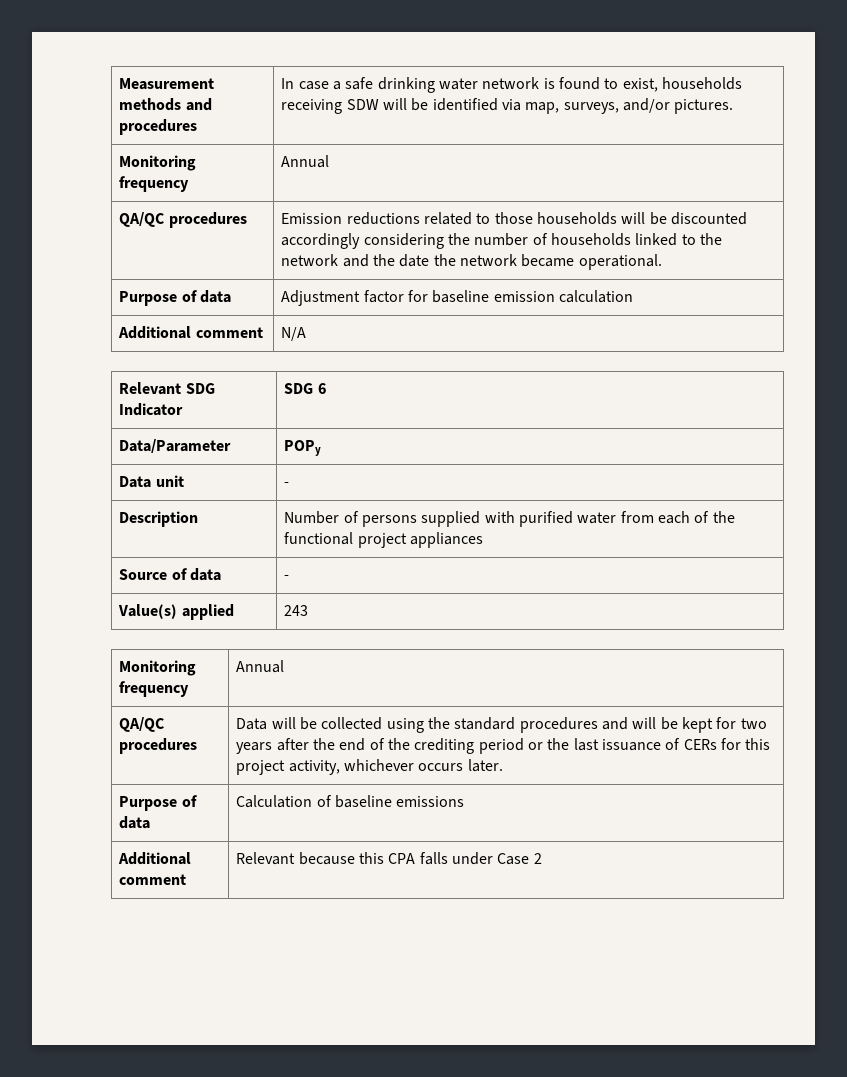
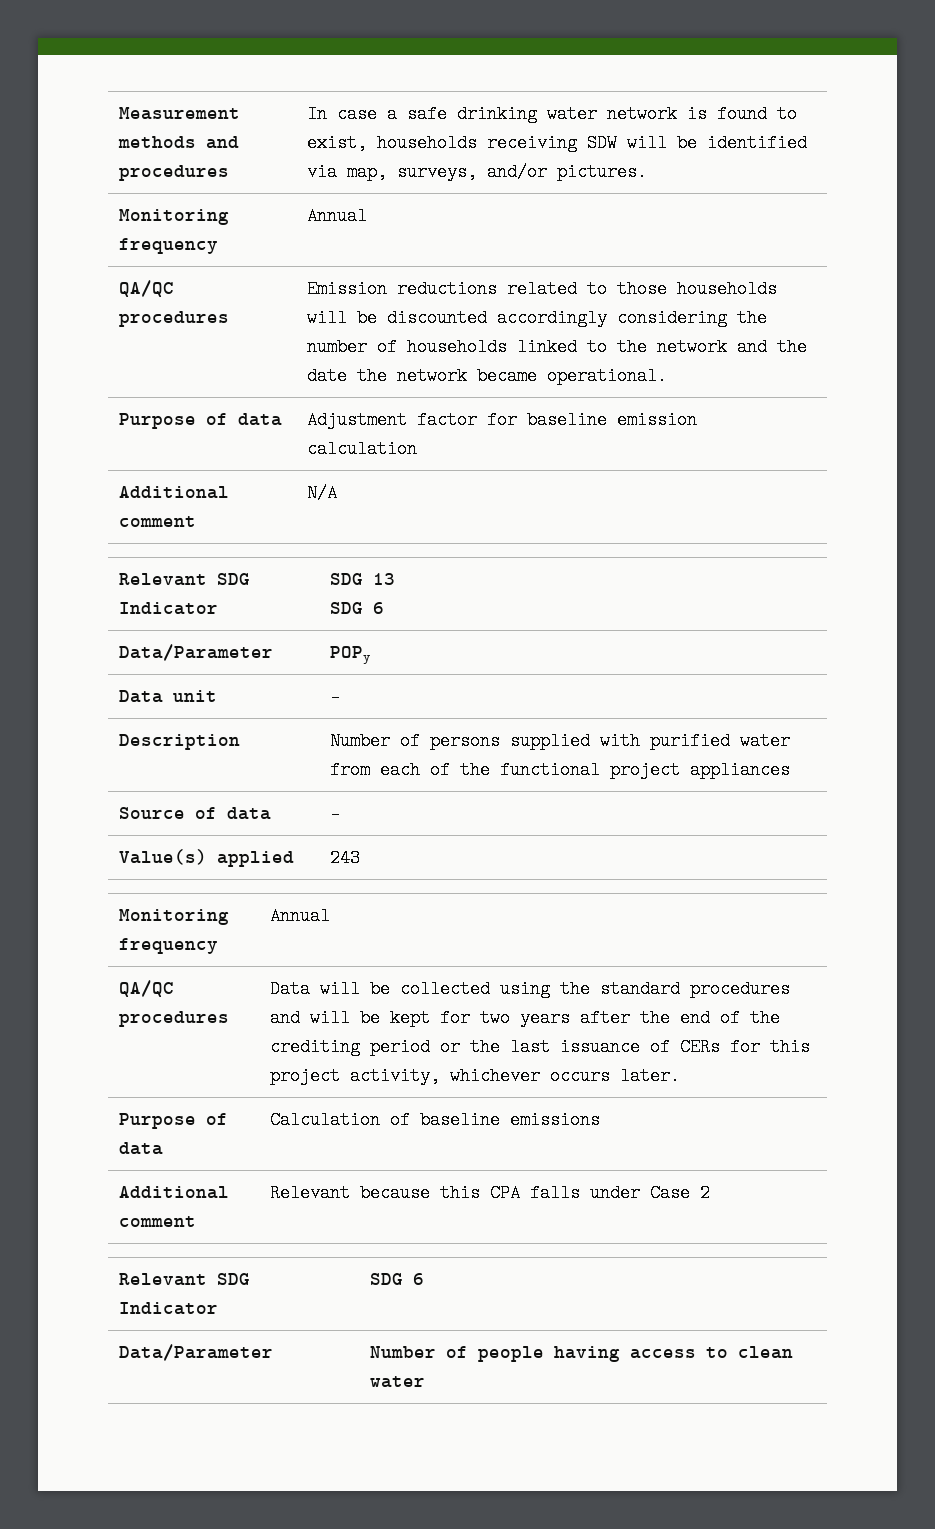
- Relevant SDG Indicator | SDG 6
+ Relevant SDG Indicator | SDG 13
+ SDG 6
+ Relevant SDG Indicator | SDG 6
+ Data/Parameter | Number of people having access to clean water

